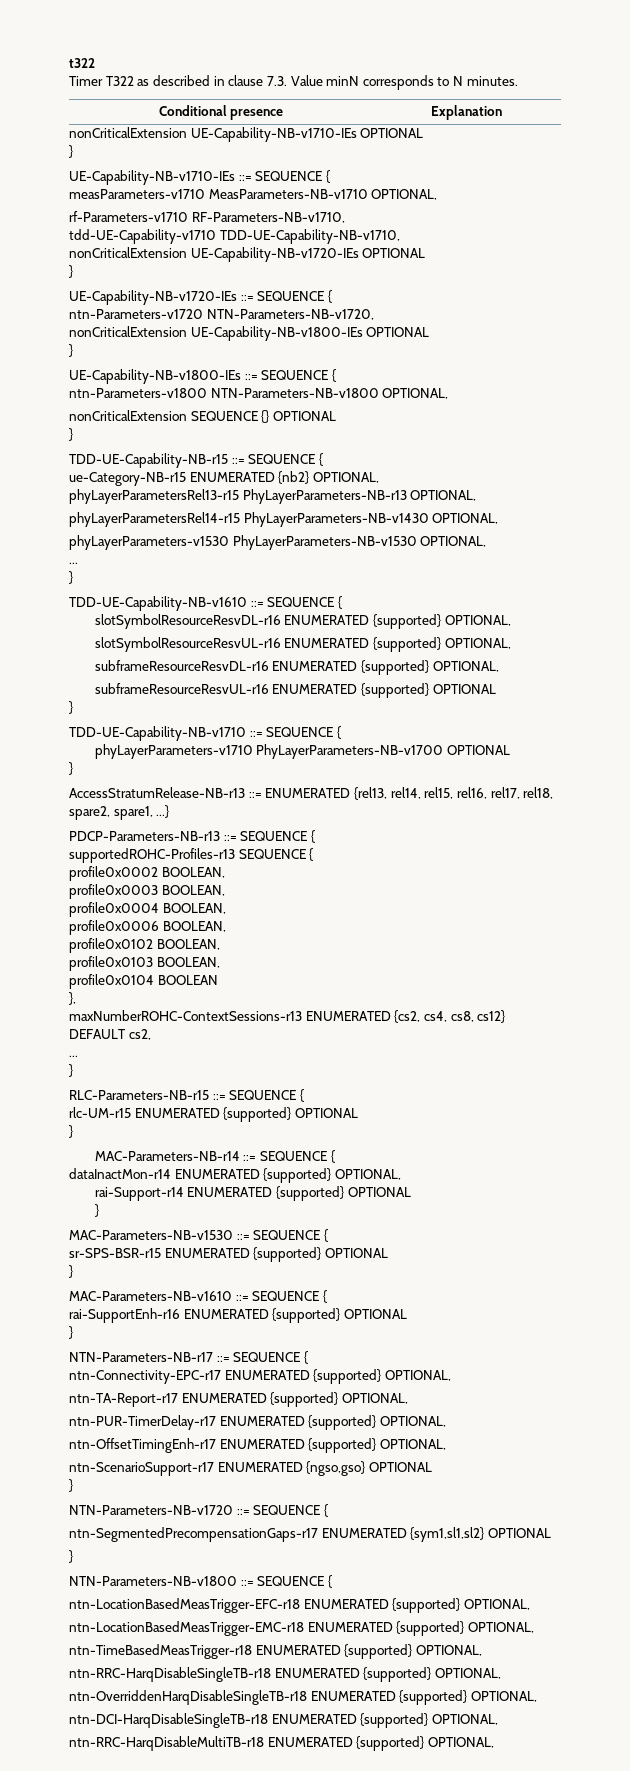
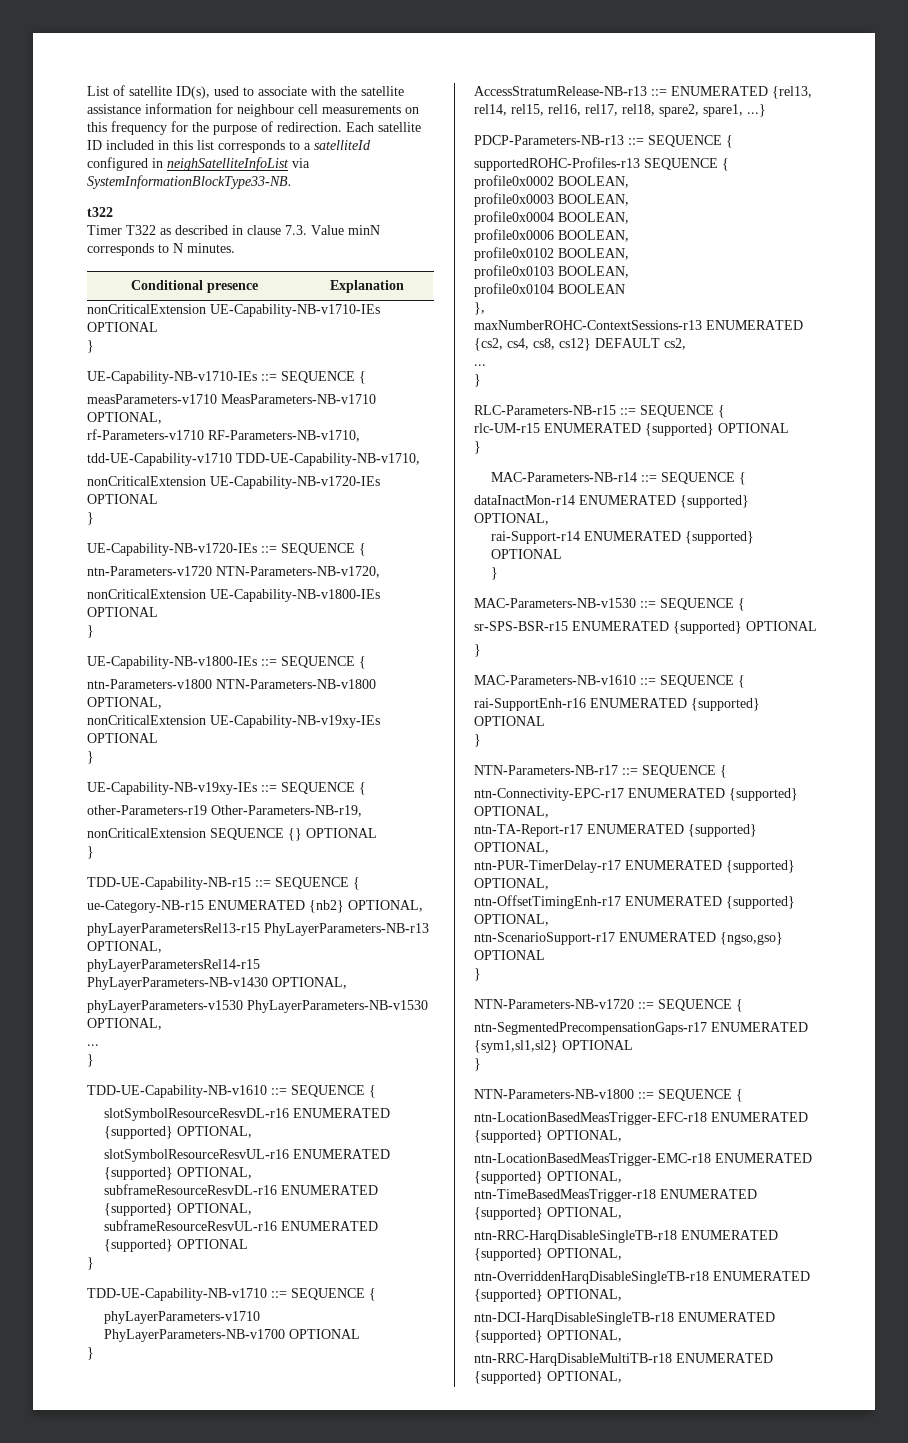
+ List of satellite ID(s), used to associate with the satellite assistance information for neighbour cell measurements on this frequency for the purpose of redirection. Each satellite ID included in this list corresponds to a satelliteId configured in neighSatelliteInfoList via SystemInformationBlockType33-NB.
+ nonCriticalExtension UE-Capability-NB-v19xy-IEs OPTIONAL
+ }
+ UE-Capability-NB-v19xy-IEs ::= SEQUENCE {
+ other-Parameters-r19 Other-Parameters-NB-r19,

